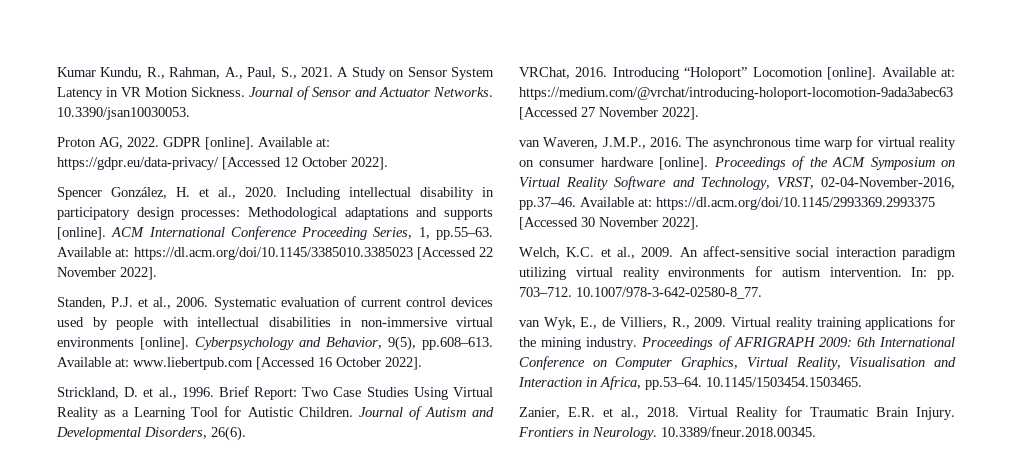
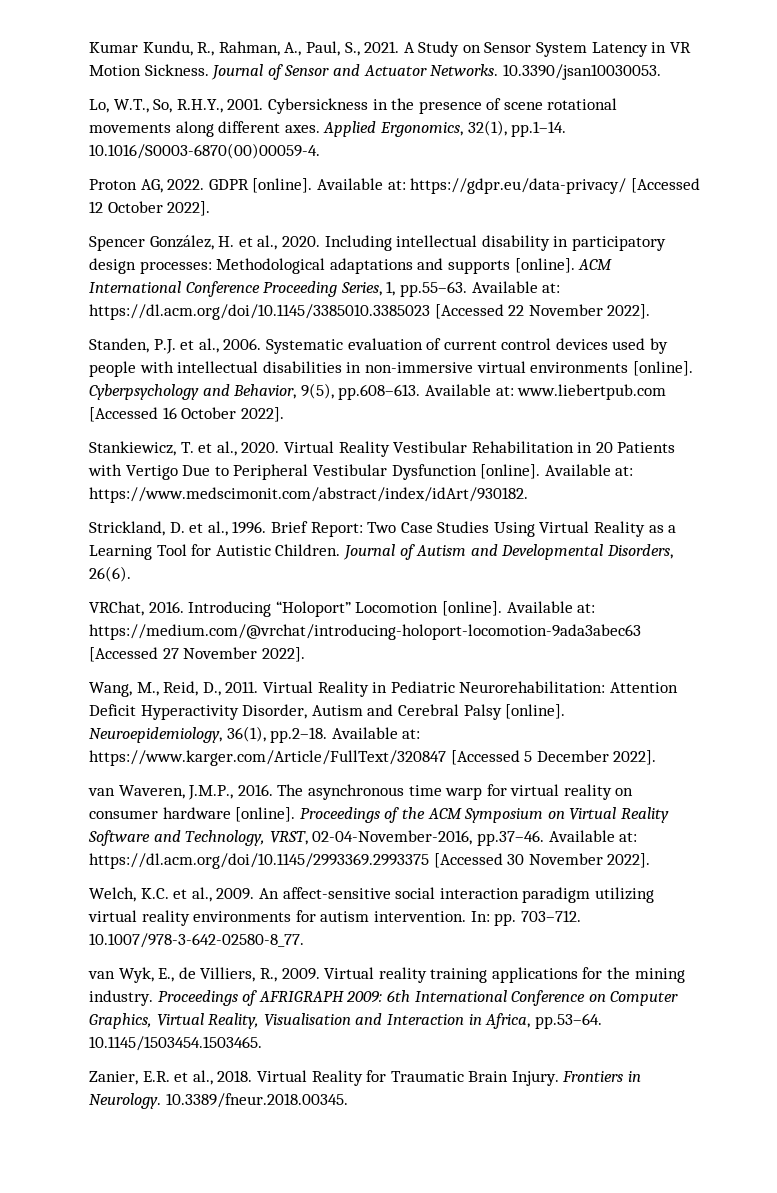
+ Lo, W.T., So, R.H.Y., 2001. Cybersickness in the presence of scene rotational movements along different axes. Applied Ergonomics, 32(1), pp.1–14. 10.1016/S0003-6870(00)00059-4.
+ Stankiewicz, T. et al., 2020. Virtual Reality Vestibular Rehabilitation in 20 Patients with Vertigo Due to Peripheral Vestibular Dysfunction [online]. Available at: https://www.medscimonit.com/abstract/index/idArt/930182.
+ Wang, M., Reid, D., 2011. Virtual Reality in Pediatric Neurorehabilitation: Attention Deficit Hyperactivity Disorder, Autism and Cerebral Palsy [online]. Neuroepidemiology, 36(1), pp.2–18. Available at: https://www.karger.com/Article/FullText/320847 [Accessed 5 December 2022].

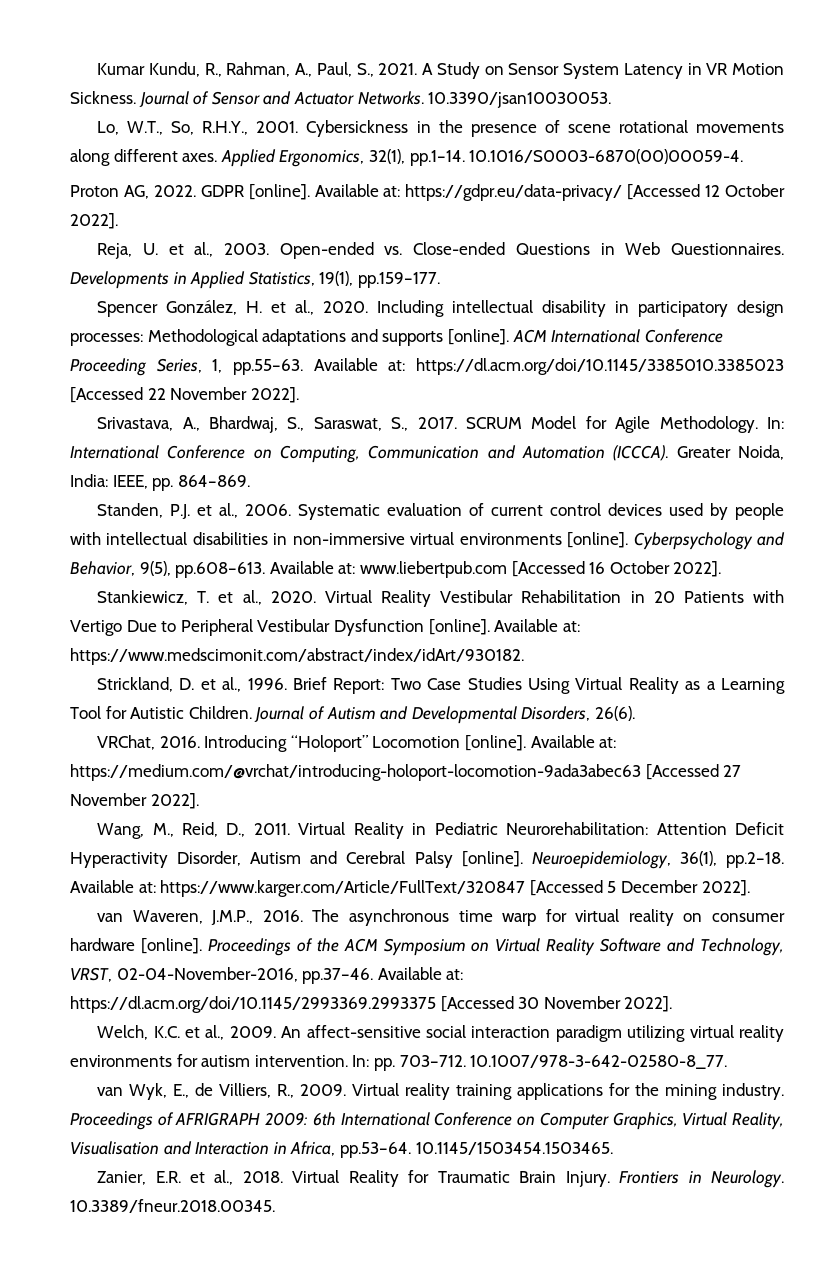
+ Reja, U. et al., 2003. Open-ended vs. Close-ended Questions in Web Questionnaires. Developments in Applied Statistics, 19(1), pp.159–177.
+ Srivastava, A., Bhardwaj, S., Saraswat, S., 2017. SCRUM Model for Agile Methodology. In: International Conference on Computing, Communication and Automation (ICCCA). Greater Noida, India: IEEE, pp. 864–869.

